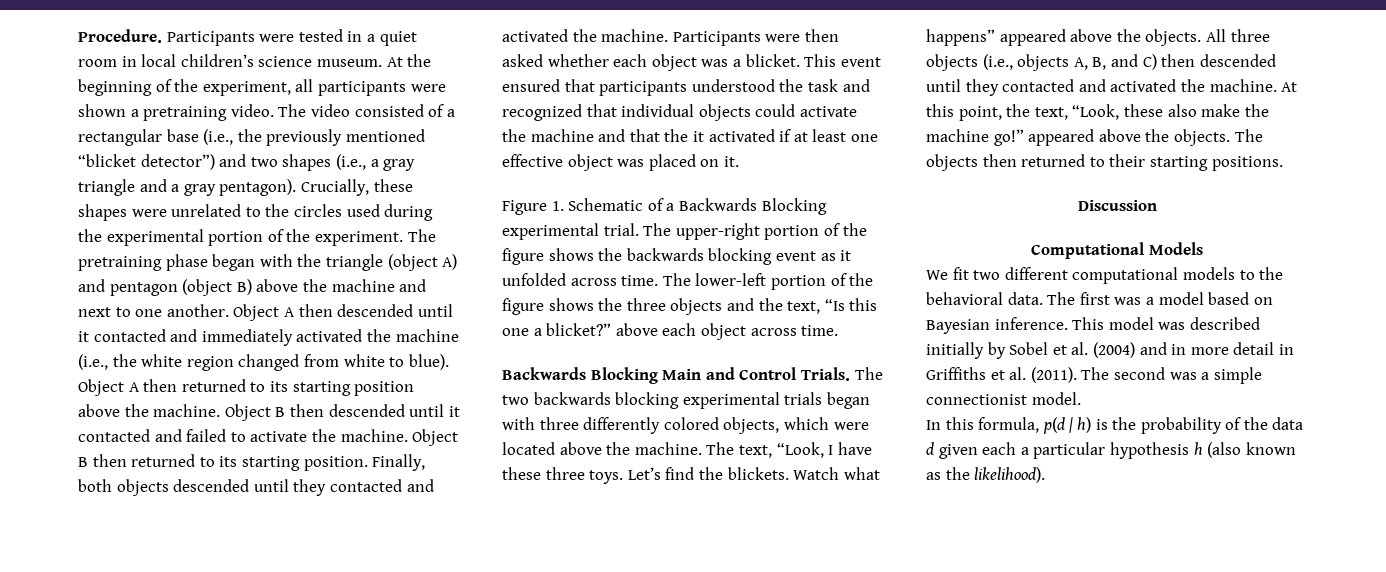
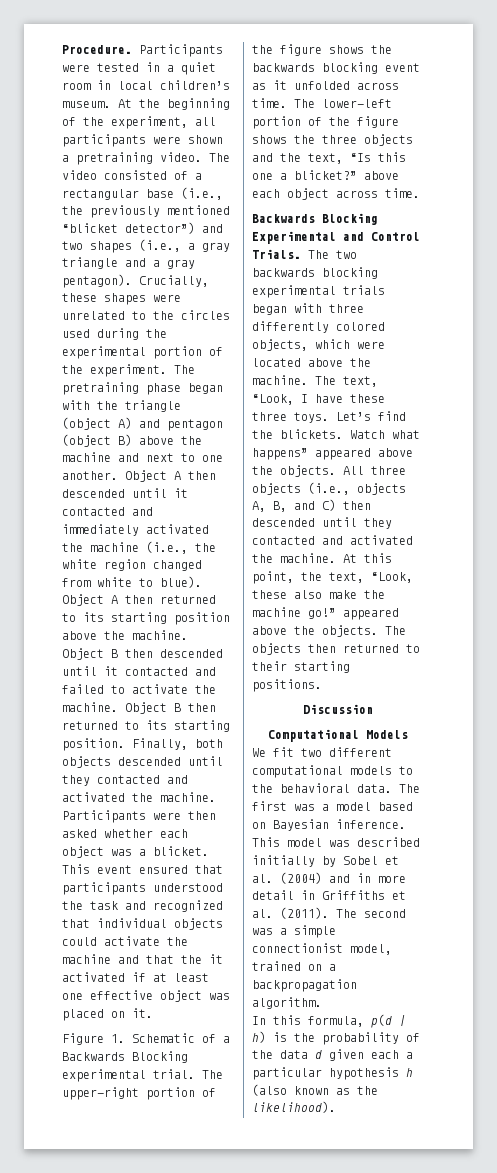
- Participants were tested in a quiet room in local children’s science museum.
+ Participants were tested in a quiet room in local children’s museum.
- Backwards Blocking Main and Control Trials.
+ Backwards Blocking Experimental and Control Trials.
- The second was a simple connectionist model.
+ The second was a simple connectionist model, trained on a backpropagation algorithm.

